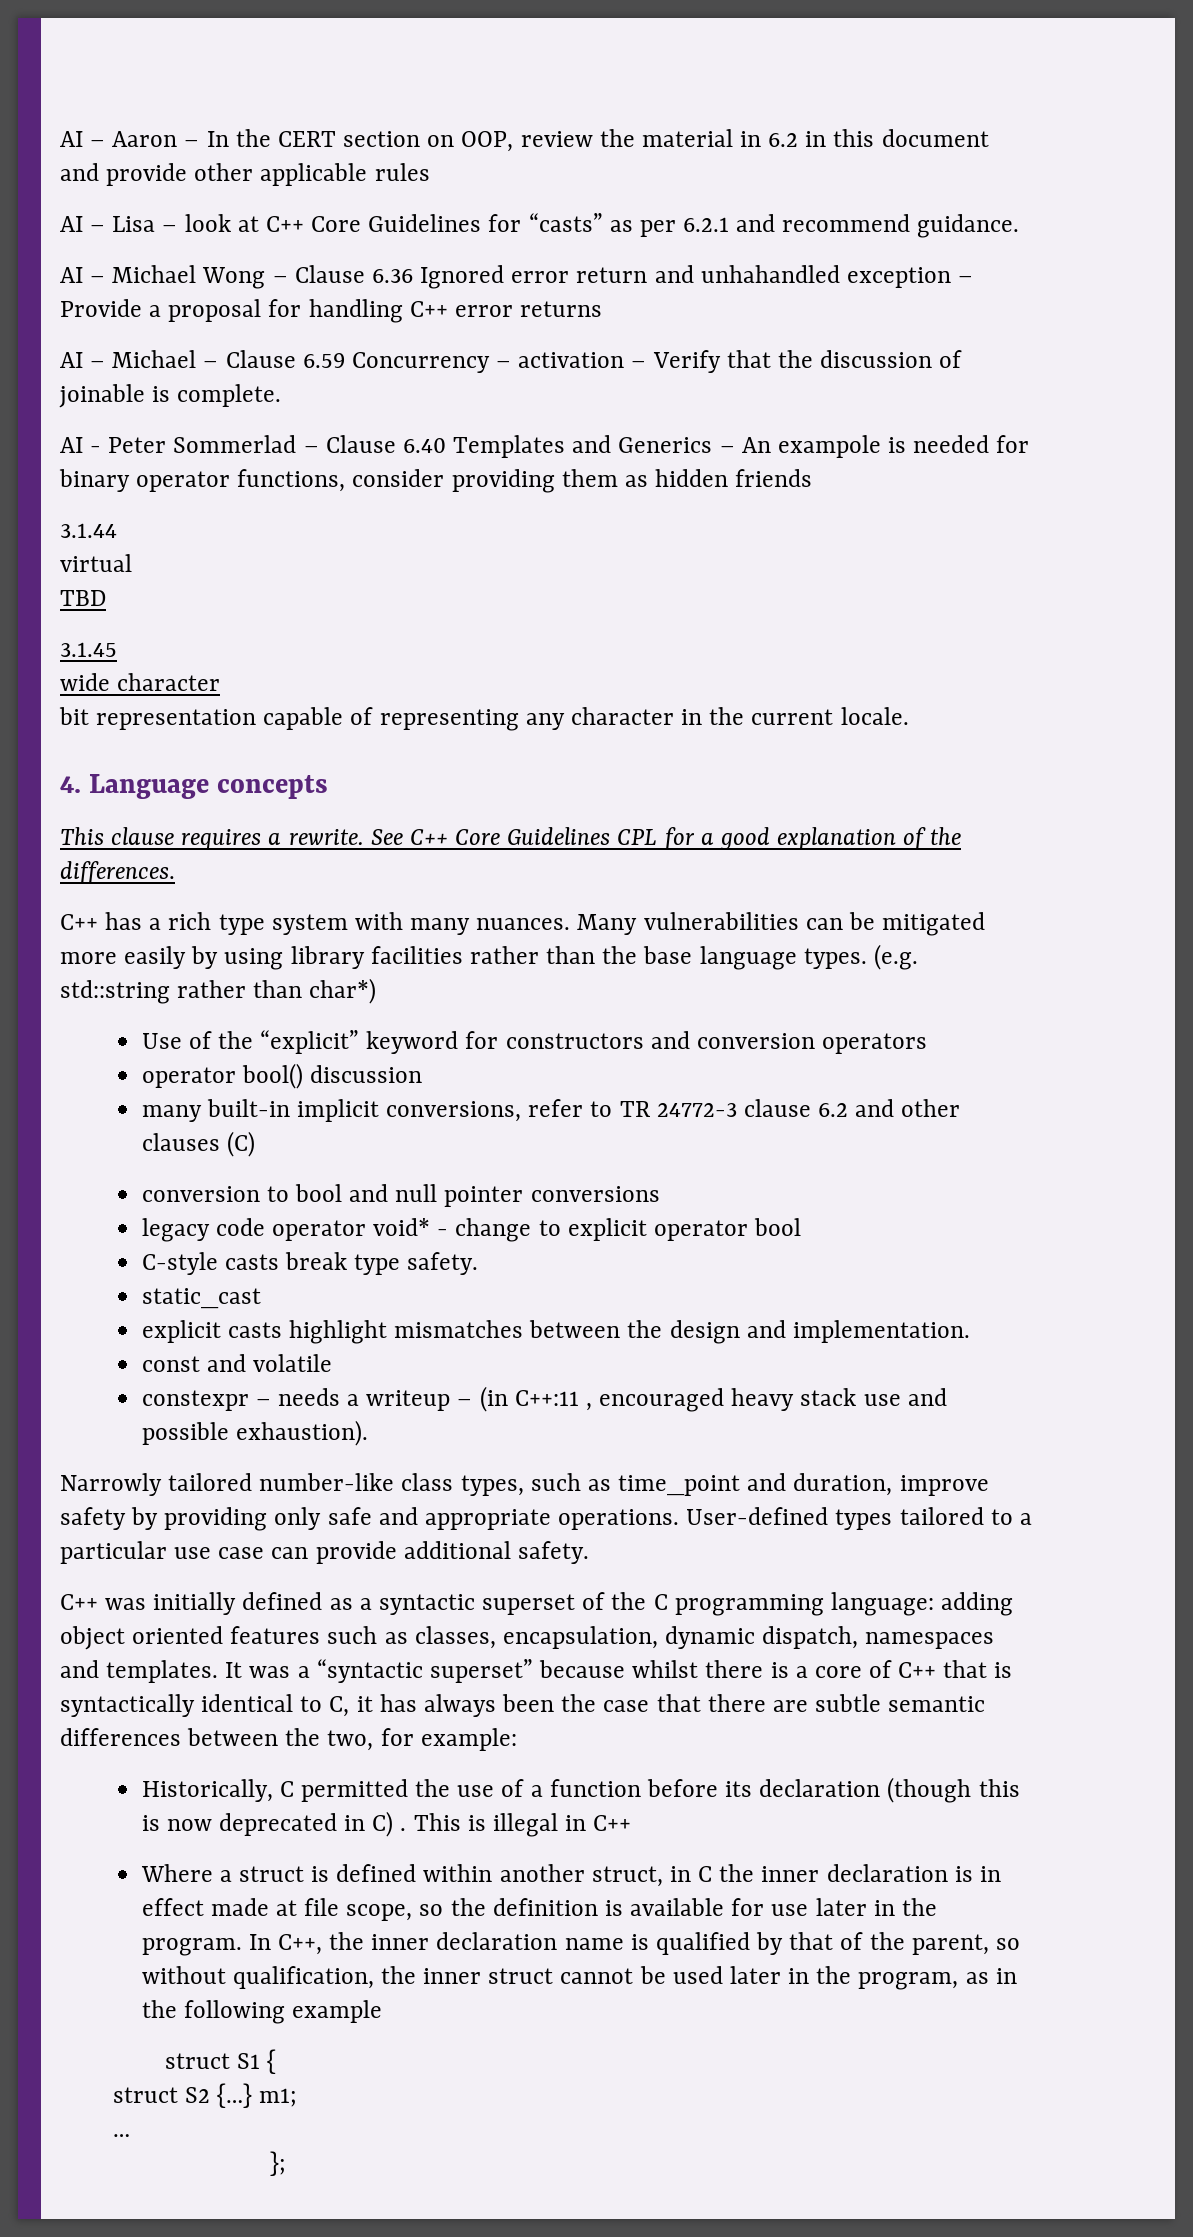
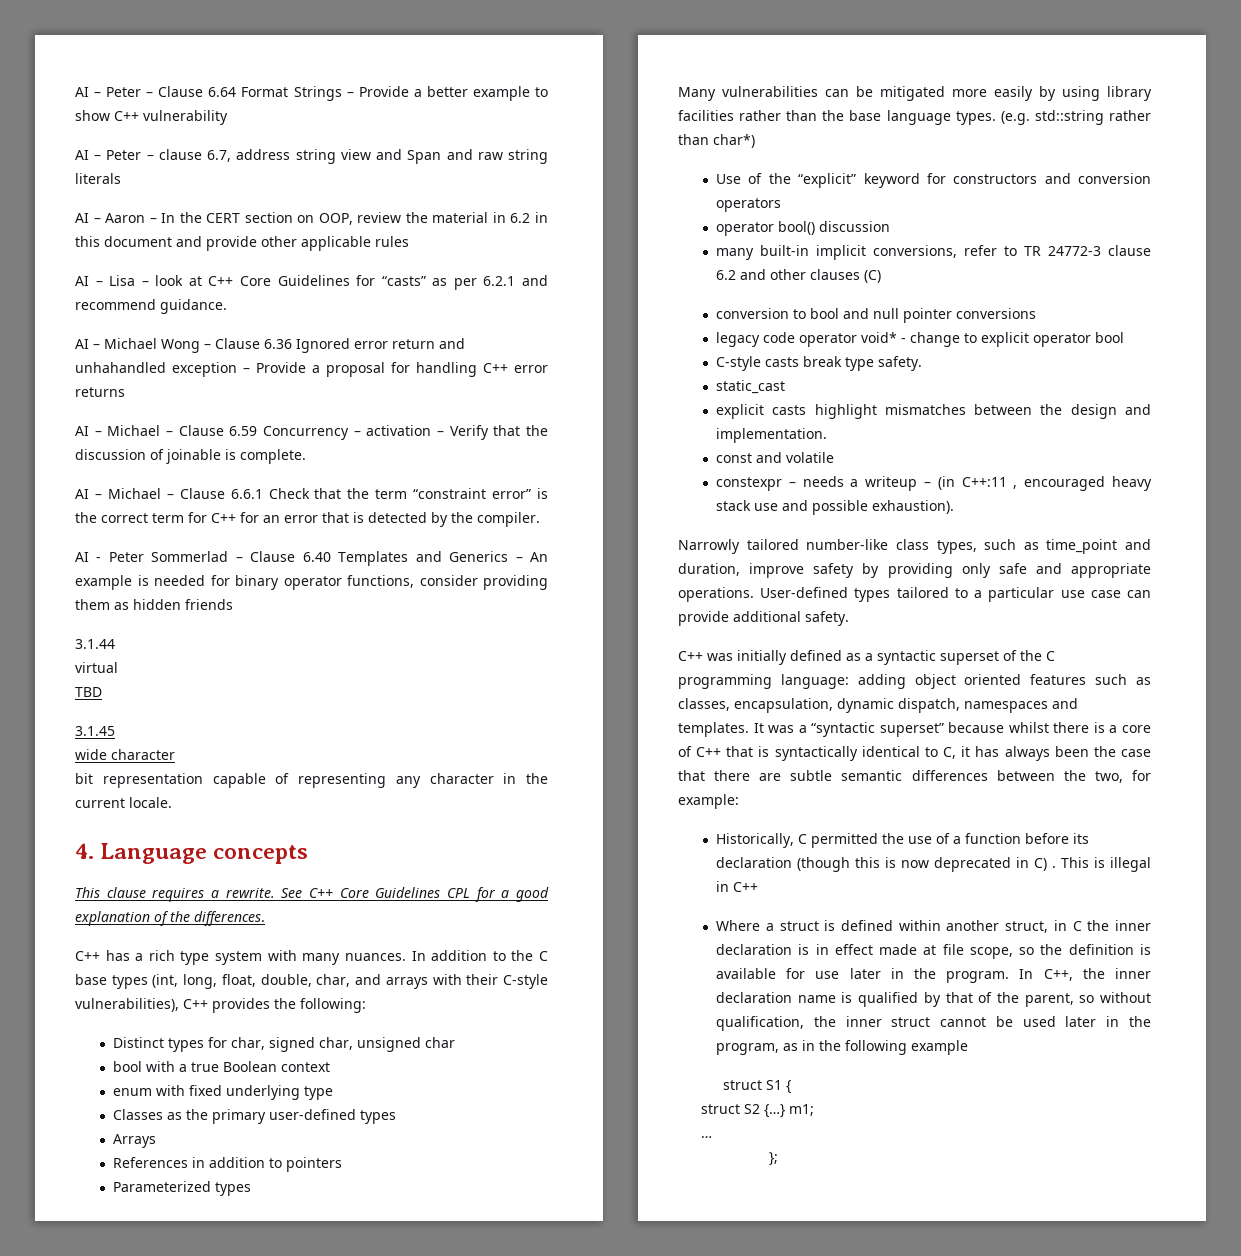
+ AI – Peter – Clause 6.64 Format Strings – Provide a better example to show C++ vulnerability
+ AI – Peter – clause 6.7, address string view and Span and raw string literals
+ AI – Michael – Clause 6.6.1 Check that the term “constraint error” is the correct term for C++ for an error that is detected by the compiler.
- AI - Peter Sommerlad – Clause 6.40 Templates and Generics – An exampole is needed for binary operator functions, consider providing them as hidden friends
+ AI - Peter Sommerlad – Clause 6.40 Templates and Generics – An example is needed for binary operator functions, consider providing them as hidden friends
- C++ has a rich type system with many nuances. Many vulnerabilities can be mitigated more easily by using library facilities rather than the base language types.
+ C++ has a rich type system with many nuances. In addition to the C base types (int, long, float, double, char, and arrays with their C-style vulnerabilities), C++ provides the following:
+ Distinct types for char, signed char, unsigned char
+ bool with a true Boolean context
+ enum with fixed underlying type
+ Classes as the primary user-defined types
+ Arrays
+ References in addition to pointers
+ Parameterized types
+ Many vulnerabilities can be mitigated more easily by using library facilities rather than the base language types.

